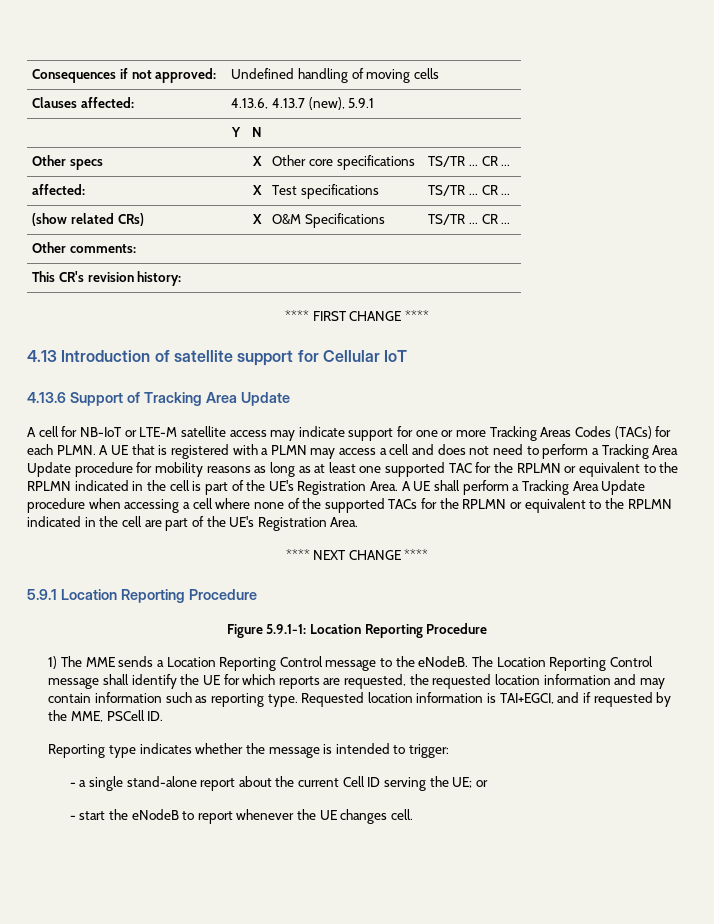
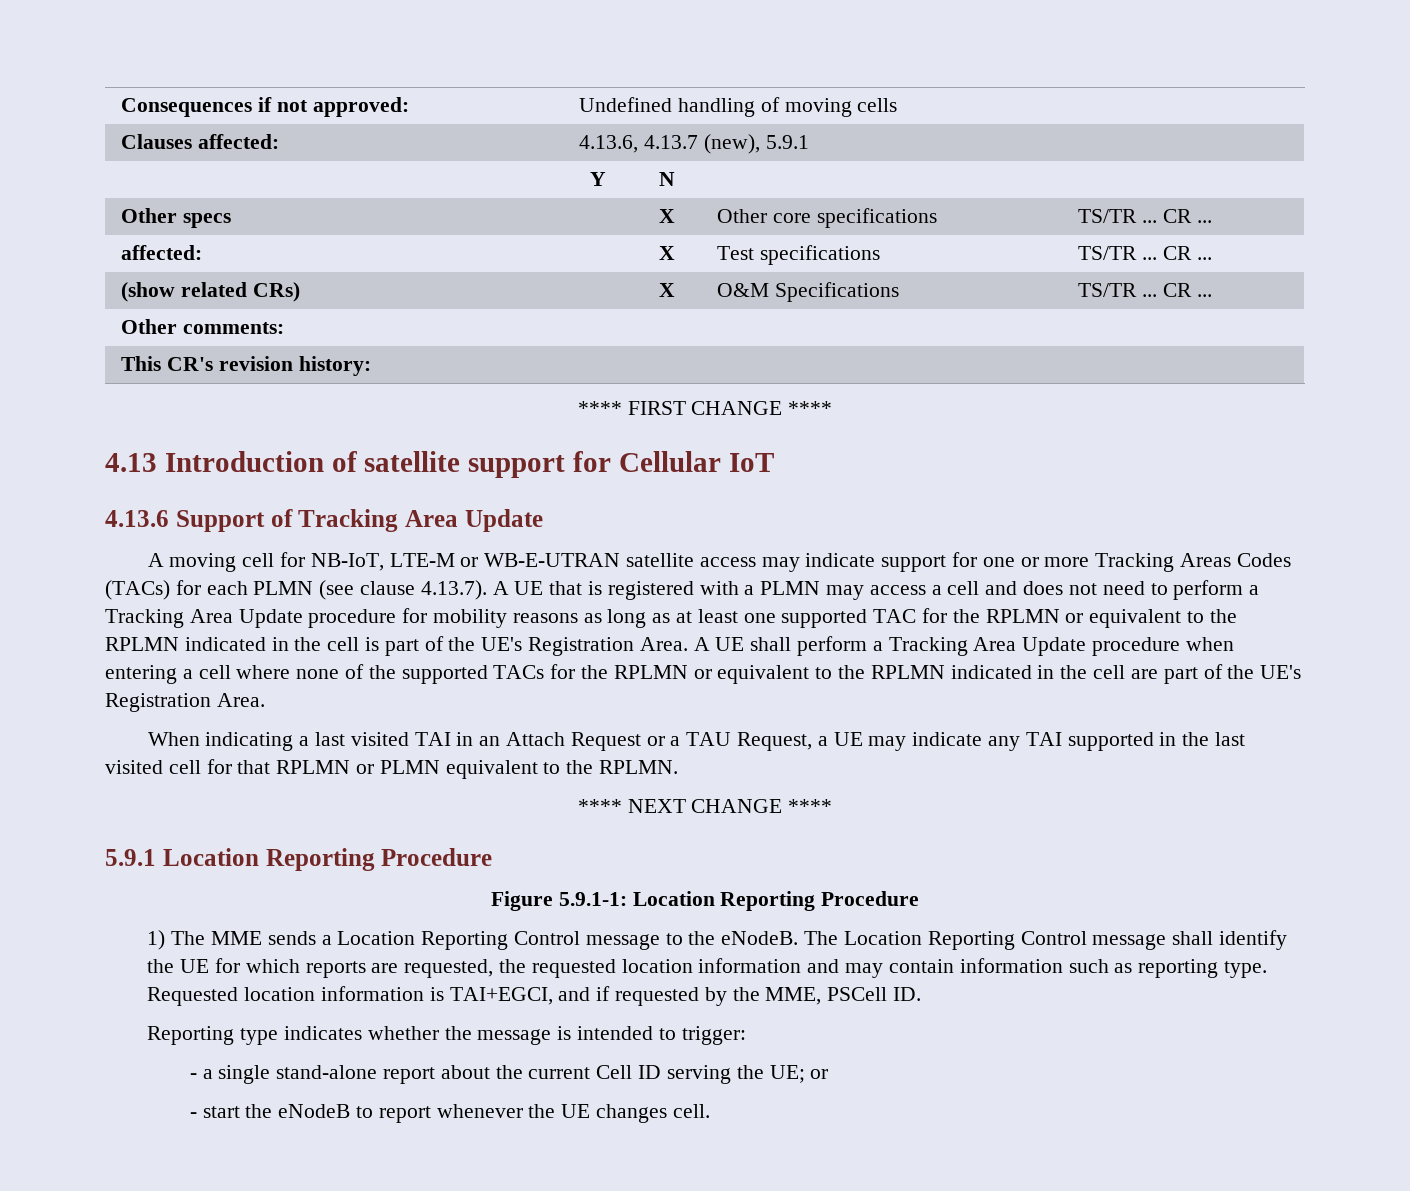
- A cell for NB-IoT or LTE-M satellite access may indicate support for one or more Tracking Areas Codes (TACs) for each PLMN. A UE that is registered with a PLMN may access a cell and does not need to perform a Tracking Area Update procedure for mobility reasons as long as at least one supported TAC for the RPLMN or equivalent to the RPLMN indicated in the cell is part of the UE's Registration Area.
+ A moving cell for NB-IoT, LTE-M or WB-E-UTRAN satellite access may indicate support for one or more Tracking Areas Codes (TACs) for each PLMN (see clause 4.13.7). A UE that is registered with a PLMN may access a cell and does not need to perform a Tracking Area Update procedure for mobility reasons as long as at least one supported TAC for the RPLMN or equivalent to the RPLMN indicated in the cell is part of the UE's Registration Area.
- A UE shall perform a Tracking Area Update procedure when accessing a cell where none of the supported TACs for the RPLMN or equivalent to the RPLMN indicated in the cell are part of the UE's Registration Area.
+ A UE shall perform a Tracking Area Update procedure when entering a cell where none of the supported TACs for the RPLMN or equivalent to the RPLMN indicated in the cell are part of the UE's Registration Area.
+ When indicating a last visited TAI in an Attach Request or a TAU Request, a UE may indicate any TAI supported in the last visited cell for that RPLMN or PLMN equivalent to the RPLMN.

